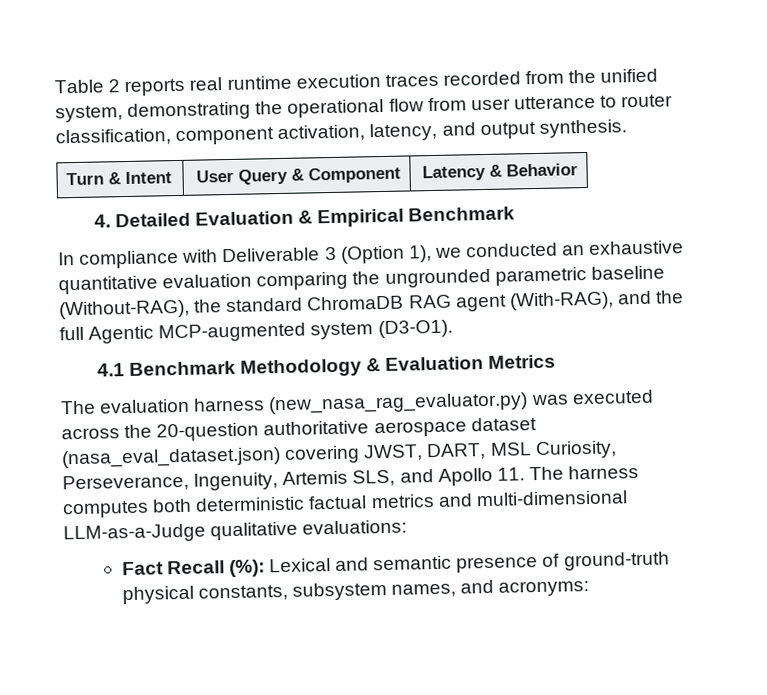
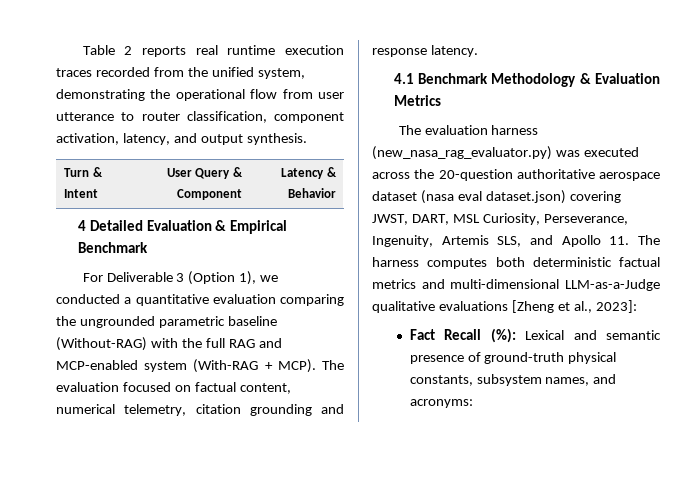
- 4. Detailed Evaluation & Empirical Benchmark
+ 4 Detailed Evaluation & Empirical Benchmark
- In compliance with Deliverable 3 (Option 1), we conducted an exhaustive quantitative evaluation comparing the ungrounded parametric baseline (Without-RAG), the standard ChromaDB RAG agent (With-RAG), and the full Agentic MCP-augmented system (D3-O1).
+ For Deliverable 3 (Option 1), we conducted a quantitative evaluation comparing the ungrounded parametric baseline (Without-RAG) with the full RAG and MCP-enabled system (With-RAG + MCP). The evaluation focused on factual content, numerical telemetry, citation grounding and response latency.
- The evaluation harness (new_nasa_rag_evaluator.py) was executed across the 20-question authoritative aerospace dataset (nasa_eval_dataset.json) covering JWST, DART, MSL Curiosity, Perseverance, Ingenuity, Artemis SLS, and Apollo 11. The harness computes both deterministic factual metrics and multi-dimensional LLM-as-a-Judge qualitative evaluations:
+ The evaluation harness (new_nasa_rag_evaluator.py) was executed across the 20-question authoritative aerospace dataset (nasa eval dataset.json) covering JWST, DART, MSL Curiosity, Perseverance, Ingenuity, Artemis SLS, and Apollo 11. The harness computes both deterministic factual metrics and multi-dimensional LLM-as-a-Judge qualitative evaluations [Zheng et al., 2023]:

